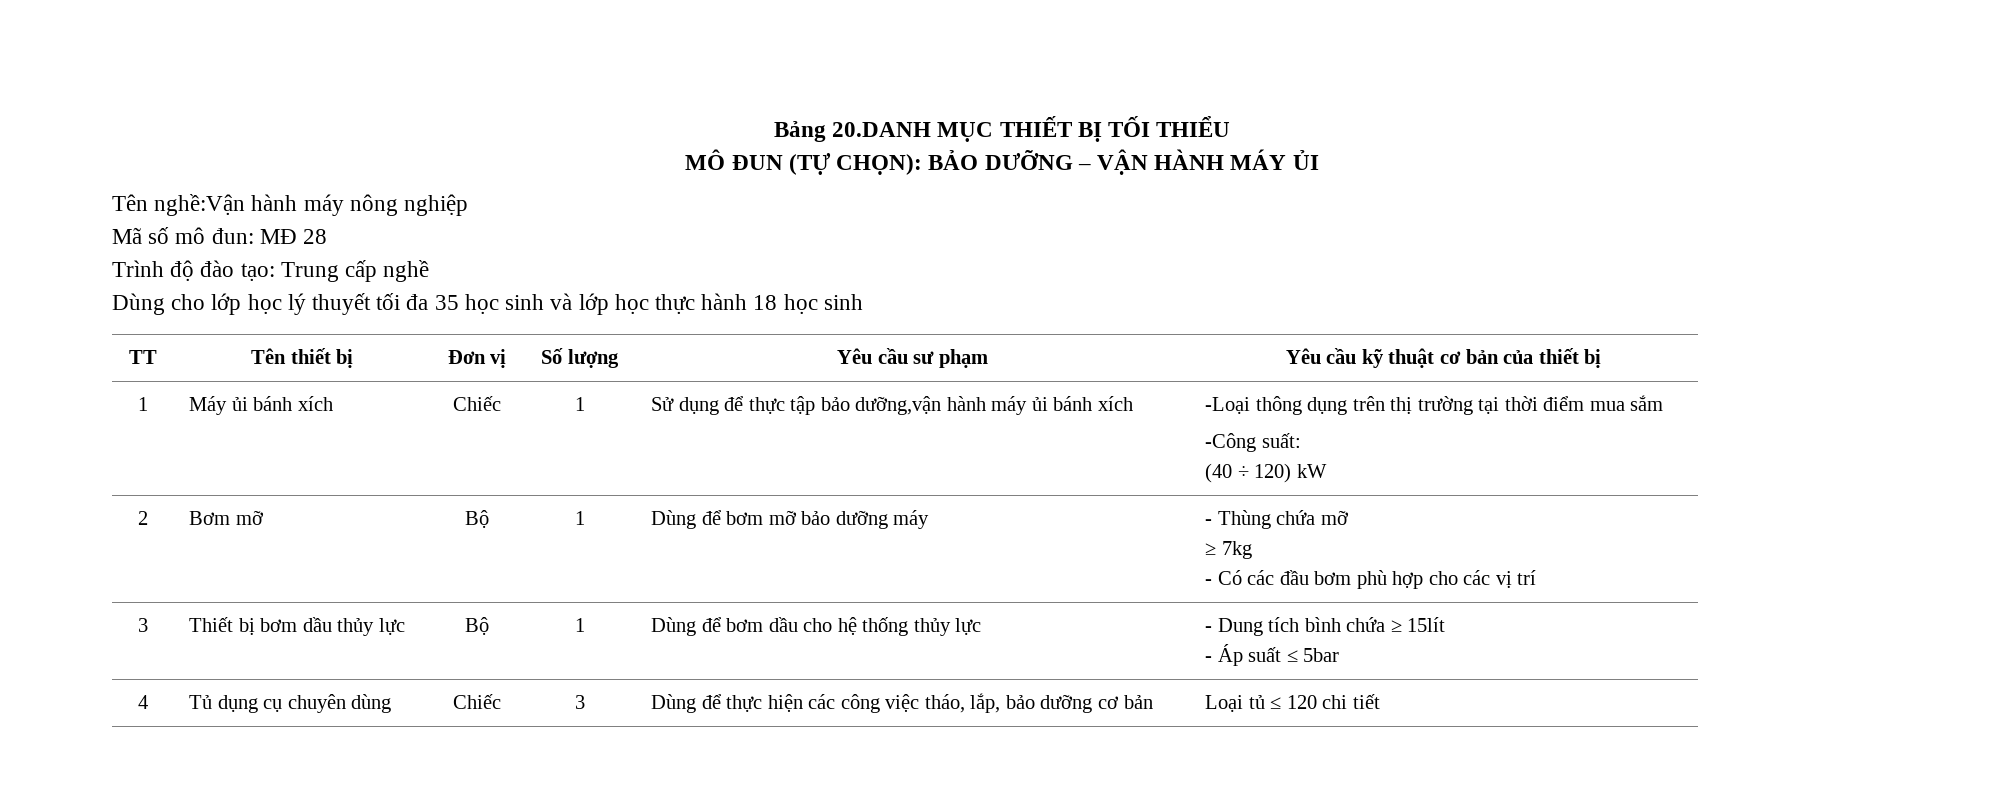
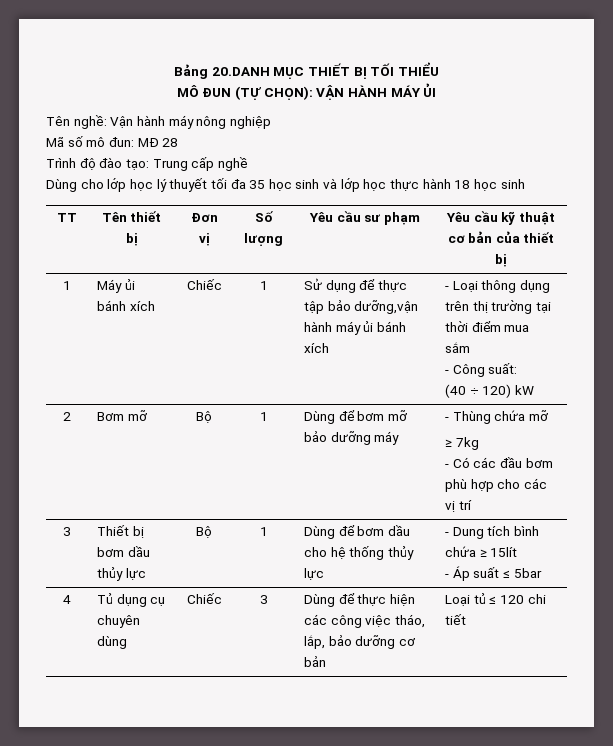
- MÔ ĐUN (TỰ CHỌN): BẢO DƯỠNG – VẬN HÀNH MÁY ỦI
+ MÔ ĐUN (TỰ CHỌN): VẬN HÀNH MÁY ỦI
- Tên nghề:Vận hành máy nông nghiệp
+ Tên nghề: Vận hành máy nông nghiệp
- 1 | Máy ủi bánh xích | Chiếc | 1 | Sử dụng để thực tập bảo dưỡng,vận hành máy ủi bánh xích | -Loại thông dụng trên thị trường tại thời điểm mua sắm
- -Công suất:
+ 1 | Máy ủi bánh xích | Chiếc | 1 | Sử dụng để thực tập bảo dưỡng,vận hành máy ủi bánh xích | - Loại thông dụng trên thị trường tại thời điểm mua sắm
+ - Công suất:

